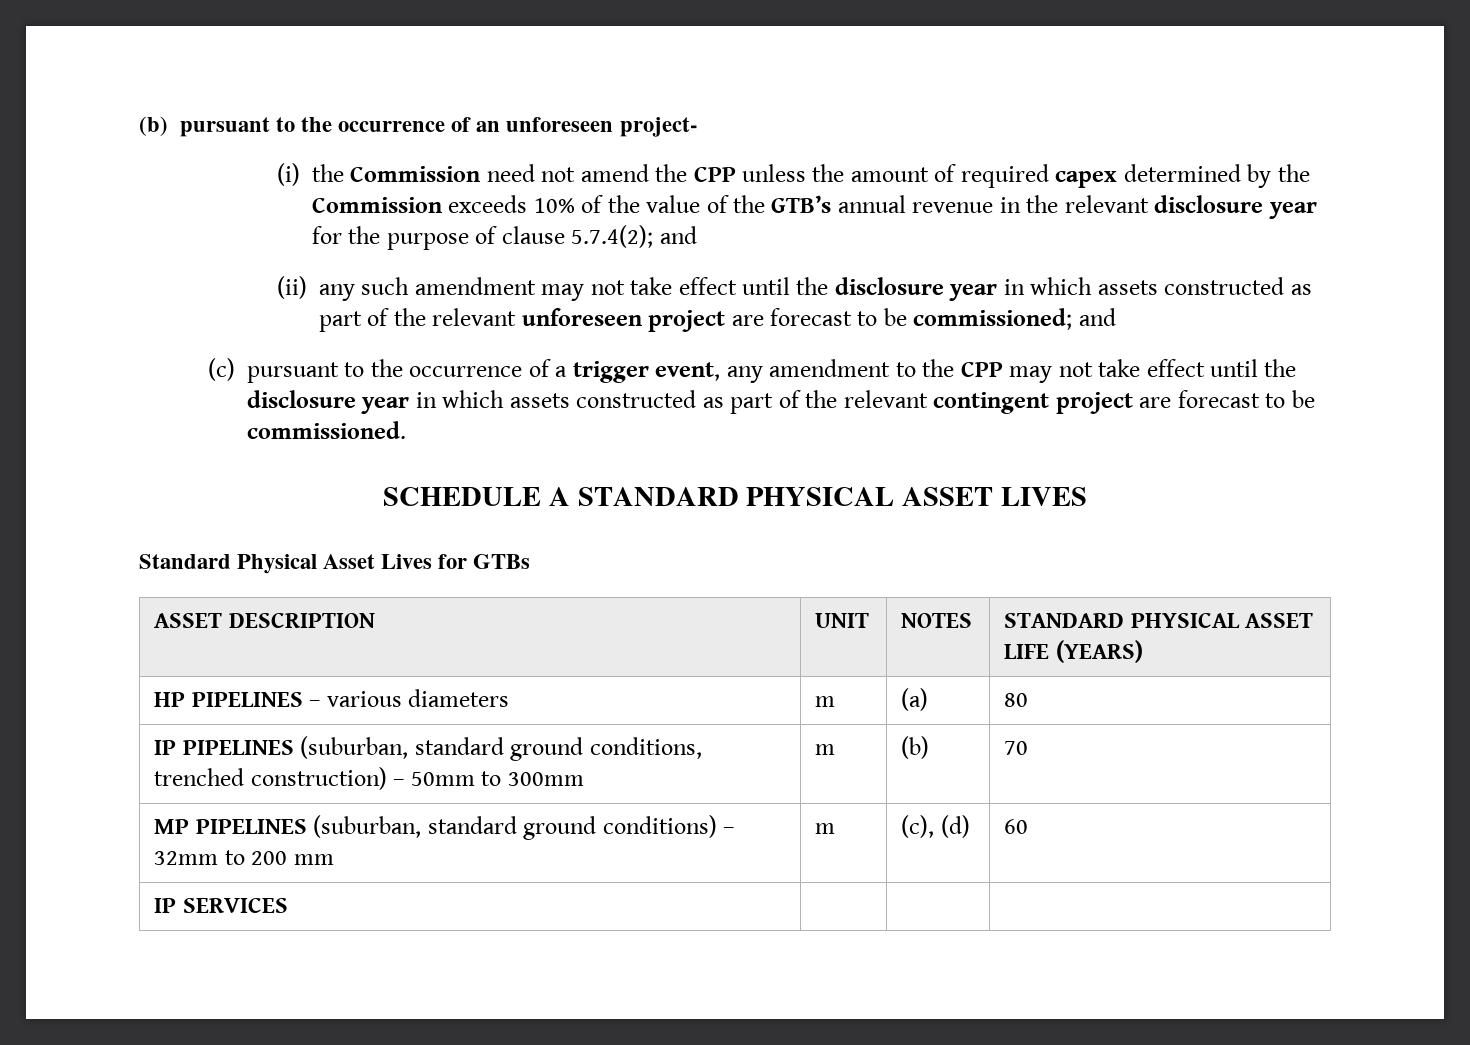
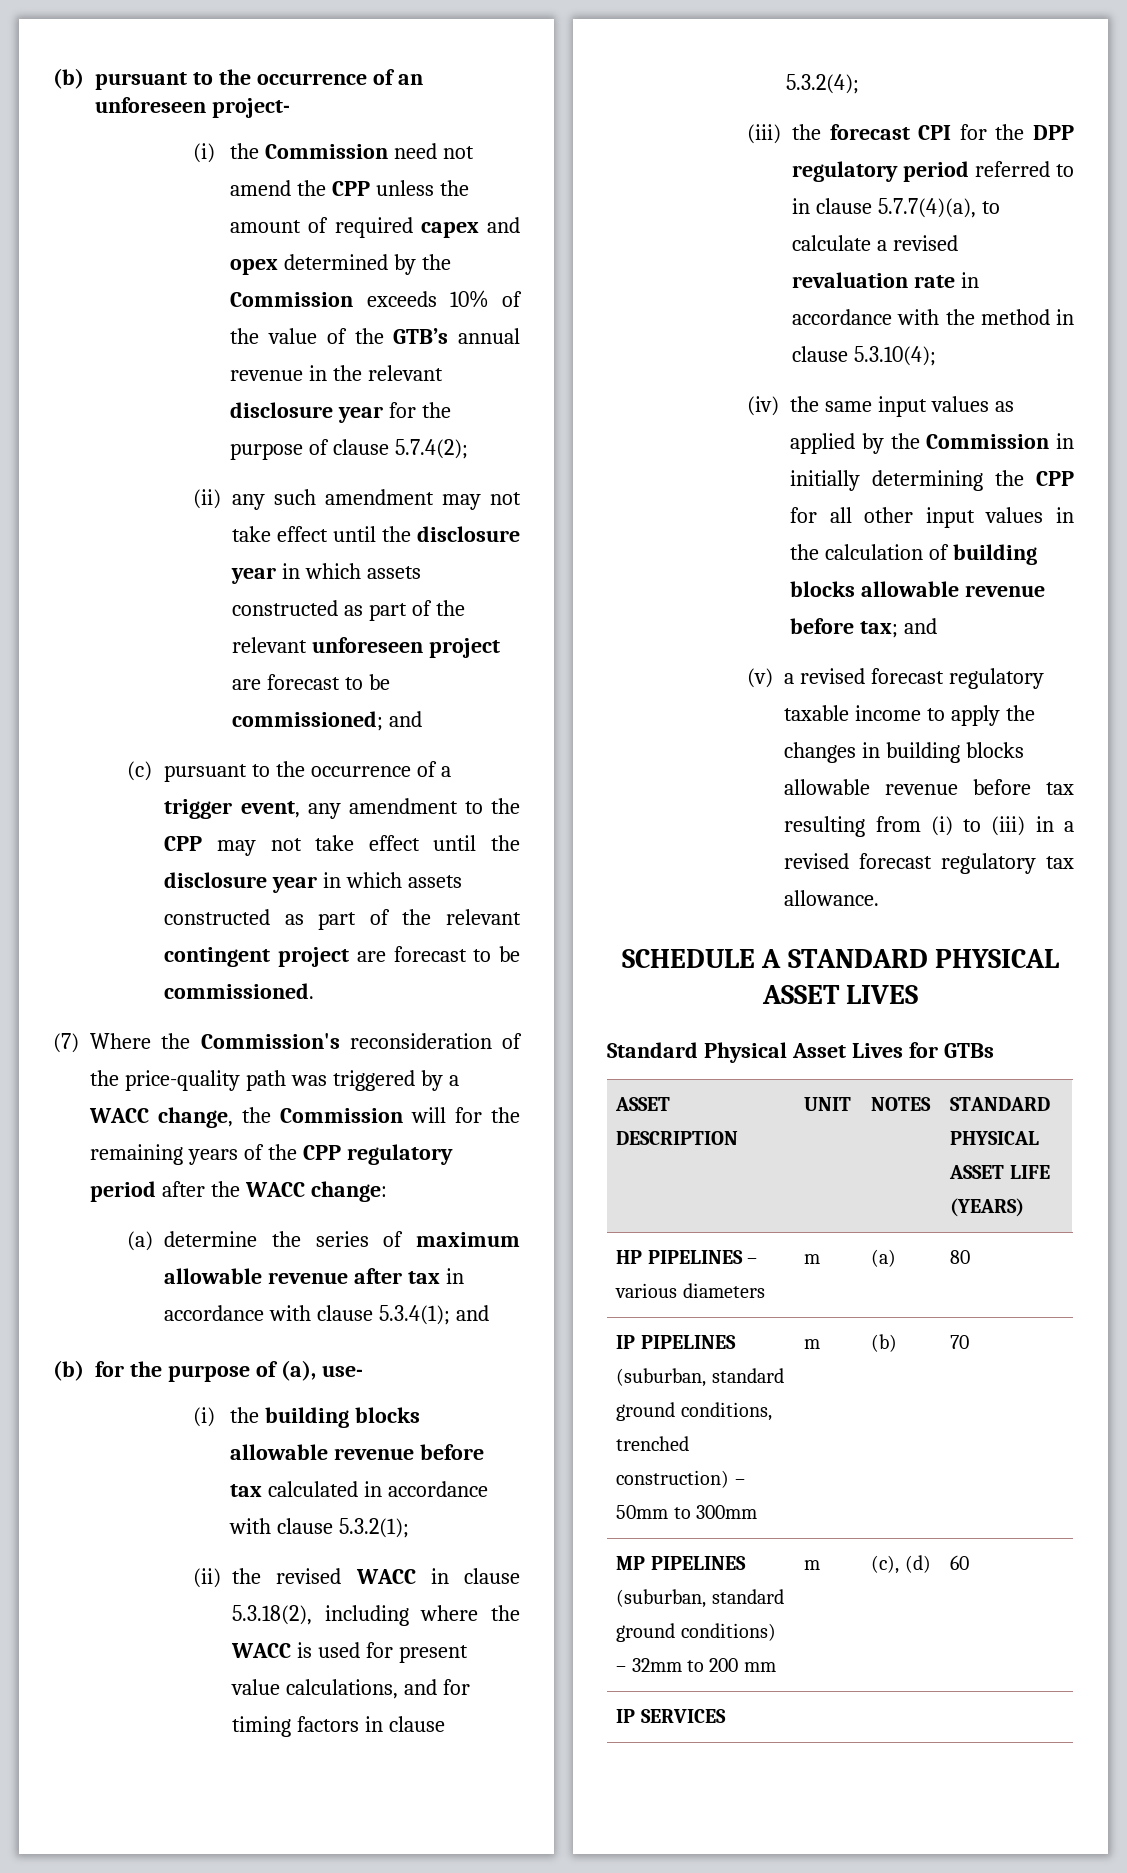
- (i) the Commission need not amend the CPP unless the amount of required capex determined by the Commission exceeds 10% of the value of the GTB’s annual revenue in the relevant disclosure year for the purpose of clause 5.7.4(2); and
+ (i) the Commission need not amend the CPP unless the amount of required capex and opex determined by the Commission exceeds 10% of the value of the GTB’s annual revenue in the relevant disclosure year for the purpose of clause 5.7.4(2);
+ (7) Where the Commission's reconsideration of the price-quality path was triggered by a WACC change, the Commission will for the remaining years of the CPP regulatory period after the WACC change:
+ (a) determine the series of maximum allowable revenue after tax in accordance with clause 5.3.4(1); and
+ (b) for the purpose of (a), use-
+ (i) the building blocks allowable revenue before tax calculated in accordance with clause 5.3.2(1);
+ (ii) the revised WACC in clause 5.3.18(2), including where the WACC is used for present value calculations, and for timing factors in clause 5.3.2(4);
+ (iii) the forecast CPI for the DPP regulatory period referred to in clause 5.7.7(4)(a), to calculate a revised revaluation rate in accordance with the method in clause 5.3.10(4);
+ (iv) the same input values as applied by the Commission in initially determining the CPP for all other input values in the calculation of building blocks allowable revenue before tax; and
+ (v) a revised forecast regulatory taxable income to apply the changes in building blocks allowable revenue before tax resulting from (i) to (iii) in a revised forecast regulatory tax allowance.

